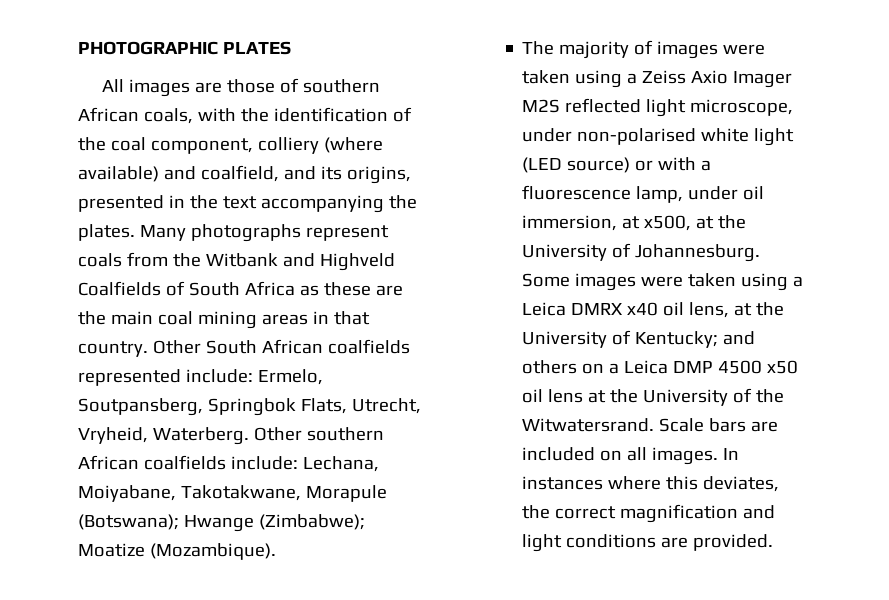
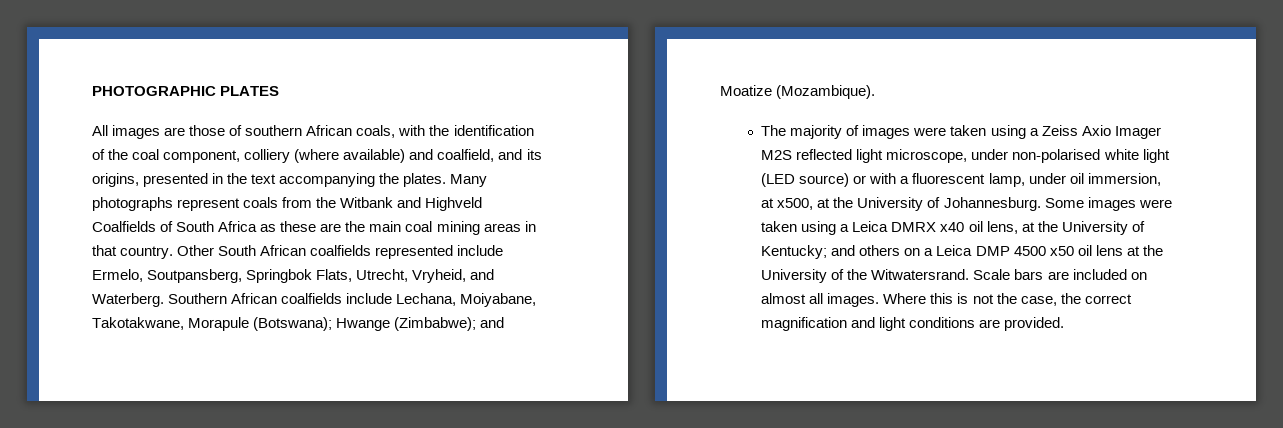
- Other South African coalfields represented include: Ermelo, Soutpansberg, Springbok Flats, Utrecht, Vryheid, Waterberg. Other southern African coalfields include: Lechana, Moiyabane, Takotakwane, Morapule (Botswana); Hwange (Zimbabwe); Moatize (Mozambique).
+ Other South African coalfields represented include Ermelo, Soutpansberg, Springbok Flats, Utrecht, Vryheid, and Waterberg. Southern African coalfields include Lechana, Moiyabane, Takotakwane, Morapule (Botswana); Hwange (Zimbabwe); and Moatize (Mozambique).
- The majority of images were taken using a Zeiss Axio Imager M2S reflected light microscope, under non-polarised white light (LED source) or with a fluorescence lamp, under oil immersion, at x500, at the University of Johannesburg.
+ The majority of images were taken using a Zeiss Axio Imager M2S reflected light microscope, under non-polarised white light (LED source) or with a fluorescent lamp, under oil immersion, at x500, at the University of Johannesburg.
- Scale bars are included on all images.
+ Scale bars are included on almost all images.
- In instances where this deviates, the correct magnification and light conditions are provided.
+ Where this is not the case, the correct magnification and light conditions are provided.

